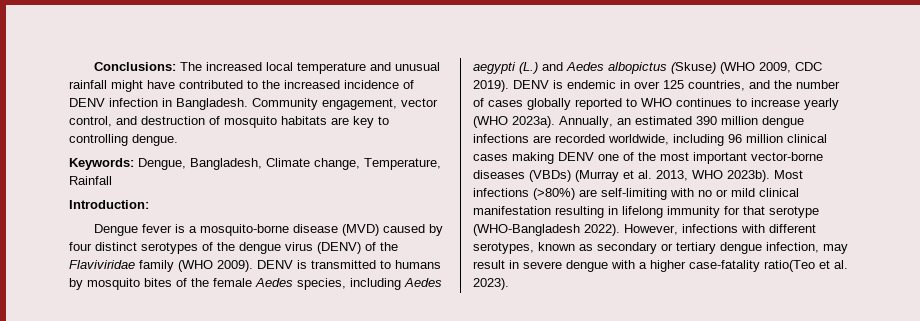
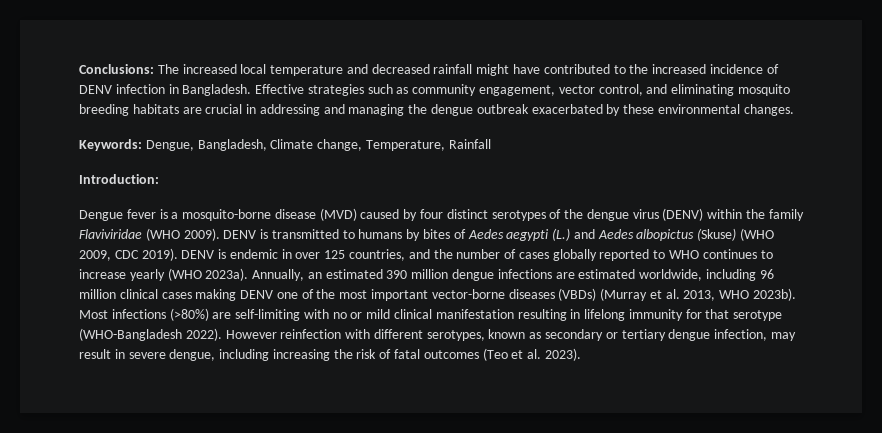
- Conclusions: The increased local temperature and unusual rainfall might have contributed to the increased incidence of DENV infection in Bangladesh.
+ Conclusions: The increased local temperature and decreased rainfall might have contributed to the increased incidence of DENV infection in Bangladesh.
- Community engagement, vector control, and destruction of mosquito habitats are key to controlling dengue.
+ Effective strategies such as community engagement, vector control, and eliminating mosquito breeding habitats are crucial in addressing and managing the dengue outbreak exacerbated by these environmental changes.
- Dengue fever is a mosquito-borne disease (MVD) caused by four distinct serotypes of the dengue virus (DENV) of the Flaviviridae family (WHO 2009).
+ Dengue fever is a mosquito-borne disease (MVD) caused by four distinct serotypes of the dengue virus (DENV) within the family Flaviviridae (WHO 2009).
- DENV is transmitted to humans by mosquito bites of the female Aedes species, including Aedes aegypti (L.) and Aedes albopictus (Skuse) (WHO 2009, CDC 2019).
+ DENV is transmitted to humans by bites of Aedes aegypti (L.) and Aedes albopictus (Skuse) (WHO 2009, CDC 2019).
- Annually, an estimated 390 million dengue infections are recorded worldwide, including 96 million clinical cases making DENV one of the most important vector-borne diseases (VBDs) (Murray et al. 2013, WHO 2023b).
+ Annually, an estimated 390 million dengue infections are estimated worldwide, including 96 million clinical cases making DENV one of the most important vector-borne diseases (VBDs) (Murray et al. 2013, WHO 2023b).
- However, infections with different serotypes, known as secondary or tertiary dengue infection, may result in severe dengue with a higher case-fatality ratio(Teo et al. 2023).
+ However reinfection with different serotypes, known as secondary or tertiary dengue infection, may result in severe dengue, including increasing the risk of fatal outcomes (Teo et al. 2023).

